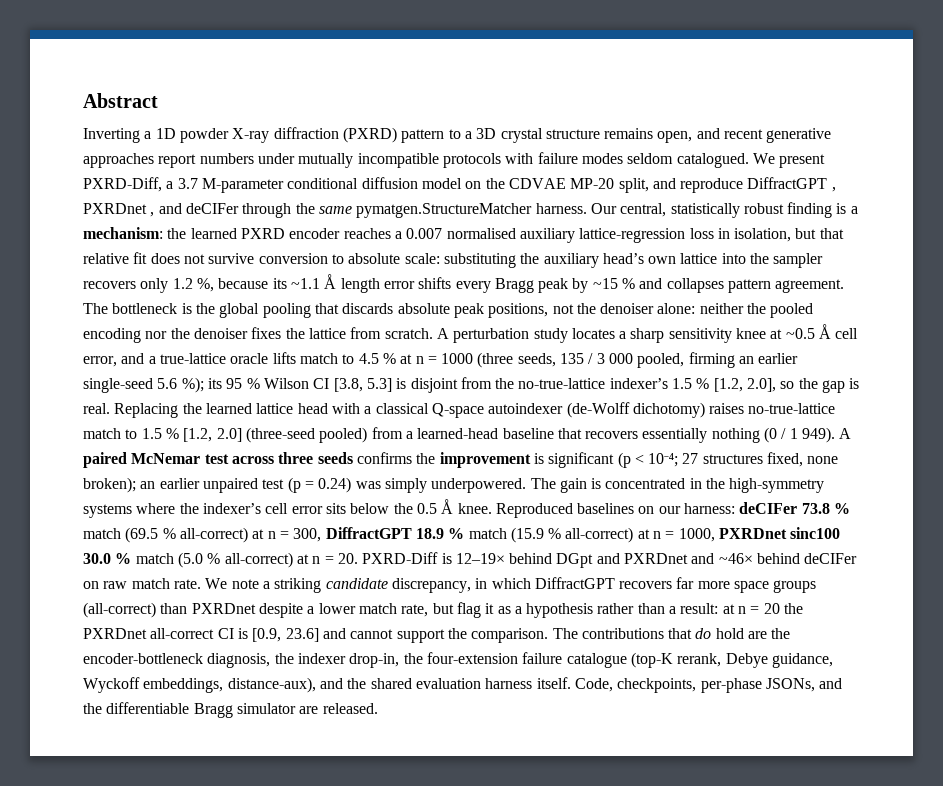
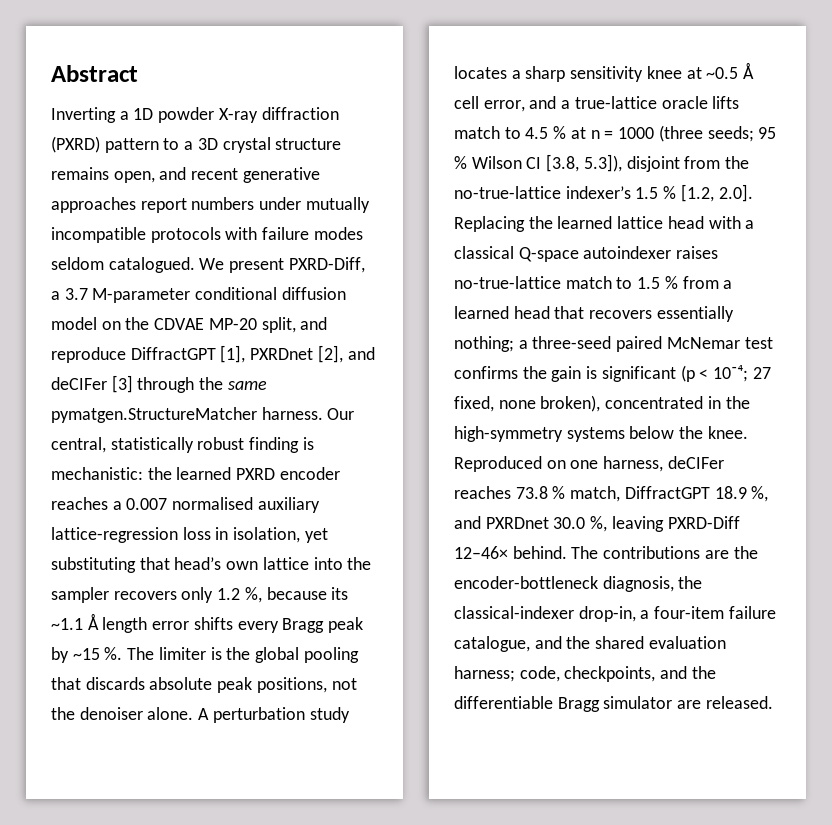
- We present PXRD-Diff, a 3.7 M-parameter conditional diffusion model on the CDVAE MP-20 split, and reproduce DiffractGPT , PXRDnet , and deCIFer through the same pymatgen.StructureMatcher harness.
+ We present PXRD-Diff, a 3.7 M-parameter conditional diffusion model on the CDVAE MP-20 split, and reproduce DiffractGPT [1], PXRDnet [2], and deCIFer [3] through the same pymatgen.StructureMatcher harness.
- Our central, statistically robust finding is a mechanism: the learned PXRD encoder reaches a 0.007 normalised auxiliary lattice-regression loss in isolation, but that relative fit does not survive conversion to absolute scale: substituting the auxiliary head’s own lattice into the sampler recovers only 1.2 %, because its ~1.1 Å length error shifts every Bragg peak by ~15 % and collapses pattern agreement. The bottleneck is the global pooling that discards absolute peak positions, not the denoiser alone: neither the pooled encoding nor the denoiser fixes the lattice from scratch.
+ Our central, statistically robust finding is mechanistic: the learned PXRD encoder reaches a 0.007 normalised auxiliary lattice-regression loss in isolation, yet substituting that head’s own lattice into the sampler recovers only 1.2 %, because its ~1.1 Å length error shifts every Bragg peak by ~15 %. The limiter is the global pooling that discards absolute peak positions, not the denoiser alone.
- A perturbation study locates a sharp sensitivity knee at ~0.5 Å cell error, and a true-lattice oracle lifts match to 4.5 % at n = 1000 (three seeds, 135 / 3 000 pooled, firming an earlier single-seed 5.6 %); its 95 % Wilson CI [3.8, 5.3] is disjoint from the no-true-lattice indexer’s 1.5 % [1.2, 2.0], so the gap is real. Replacing the learned lattice head with a classical Q-space autoindexer (de-Wolff dichotomy) raises no-true-lattice match to 1.5 % [1.2, 2.0] (three-seed pooled) from a learned-head baseline that recovers essentially nothing (0 / 1 949). A paired McNemar test across three seeds confirms the improvement is significant (p < 10⁻⁴;
+ A perturbation study locates a sharp sensitivity knee at ~0.5 Å cell error, and a true-lattice oracle lifts match to 4.5 % at n = 1000 (three seeds; 95 % Wilson CI [3.8, 5.3]), disjoint from the no-true-lattice indexer’s 1.5 % [1.2, 2.0]. Replacing the learned lattice head with a classical Q-space autoindexer raises no-true-lattice match to 1.5 % from a learned head that recovers essentially nothing; a three-seed paired McNemar test confirms the gain is significant (p < 10⁻⁴;
- 27 structures fixed, none broken); an earlier unpaired test (p = 0.24) was simply underpowered. The gain is concentrated in the high-symmetry systems where the indexer’s cell error sits below the 0.5 Å knee. Reproduced baselines on our harness: deCIFer 73.8 % match (69.5 % all-correct) at n = 300, DiffractGPT 18.9 % match (15.9 % all-correct) at n = 1000, PXRDnet sinc100 30.0 % match (5.0 % all-correct) at n = 20. PXRD-Diff is 12–19× behind DGpt and PXRDnet and ~46× behind deCIFer on raw match rate. We note a striking candidate discrepancy, in which DiffractGPT recovers far more space groups (all-correct) than PXRDnet despite a lower match rate, but flag it as a hypothesis rather than a result: at n = 20 the PXRDnet all-correct CI is [0.9, 23.6] and cannot support the comparison. The contributions that do hold are the encoder-bottleneck diagnosis, the indexer drop-in, the four-extension failure catalogue (top-K rerank, Debye guidance, Wyckoff embeddings, distance-aux), and the shared evaluation harness itself. Code, checkpoints, per-phase JSONs, and the differentiable Bragg simulator are released.
+ 27 fixed, none broken), concentrated in the high-symmetry systems below the knee. Reproduced on one harness, deCIFer reaches 73.8 % match, DiffractGPT 18.9 %, and PXRDnet 30.0 %, leaving PXRD-Diff 12–46× behind. The contributions are the encoder-bottleneck diagnosis, the classical-indexer drop-in, a four-item failure catalogue, and the shared evaluation harness; code, checkpoints, and the differentiable Bragg simulator are released.

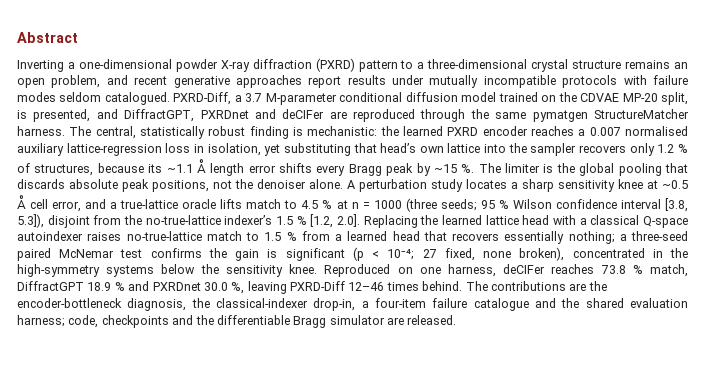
- Inverting a 1D powder X-ray diffraction (PXRD) pattern to a 3D crystal structure remains open, and recent generative approaches report numbers under mutually incompatible protocols with failure modes seldom catalogued.
+ Inverting a one-dimensional powder X-ray diffraction (PXRD) pattern to a three-dimensional crystal structure remains an open problem, and recent generative approaches report results under mutually incompatible protocols with failure modes seldom catalogued.
- We present PXRD-Diff, a 3.7 M-parameter conditional diffusion model on the CDVAE MP-20 split, and reproduce DiffractGPT [1], PXRDnet [2], and deCIFer [3] through the same pymatgen.StructureMatcher harness. Our central, statistically robust finding is mechanistic: the learned PXRD encoder reaches a 0.007 normalised auxiliary lattice-regression loss in isolation, yet substituting that head’s own lattice into the sampler recovers only 1.2 %, because its ~1.1 Å length error shifts every Bragg peak by ~15 %.
+ PXRD-Diff, a 3.7 M-parameter conditional diffusion model trained on the CDVAE MP-20 split, is presented, and DiffractGPT, PXRDnet and deCIFer are reproduced through the same pymatgen StructureMatcher harness. The central, statistically robust finding is mechanistic: the learned PXRD encoder reaches a 0.007 normalised auxiliary lattice-regression loss in isolation, yet substituting that head’s own lattice into the sampler recovers only 1.2 % of structures, because its ~1.1 Å length error shifts every Bragg peak by ~15 %.
- 95 % Wilson CI [3.8, 5.3]), disjoint from the no-true-lattice indexer’s 1.5 % [1.2, 2.0]. Replacing the learned lattice head with a classical Q-space autoindexer raises no-true-lattice match to 1.5 % from a learned head that recovers essentially nothing;
+ 95 % Wilson confidence interval [3.8, 5.3]), disjoint from the no-true-lattice indexer’s 1.5 % [1.2, 2.0]. Replacing the learned lattice head with a classical Q-space autoindexer raises no-true-lattice match to 1.5 % from a learned head that recovers essentially nothing;
- 27 fixed, none broken), concentrated in the high-symmetry systems below the knee.
+ 27 fixed, none broken), concentrated in the high-symmetry systems below the sensitivity knee.
- Reproduced on one harness, deCIFer reaches 73.8 % match, DiffractGPT 18.9 %, and PXRDnet 30.0 %, leaving PXRD-Diff 12–46× behind.
+ Reproduced on one harness, deCIFer reaches 73.8 % match, DiffractGPT 18.9 % and PXRDnet 30.0 %, leaving PXRD-Diff 12–46 times behind.
- The contributions are the encoder-bottleneck diagnosis, the classical-indexer drop-in, a four-item failure catalogue, and the shared evaluation harness; code, checkpoints, and the differentiable Bragg simulator are released.
+ The contributions are the encoder-bottleneck diagnosis, the classical-indexer drop-in, a four-item failure catalogue and the shared evaluation harness; code, checkpoints and the differentiable Bragg simulator are released.

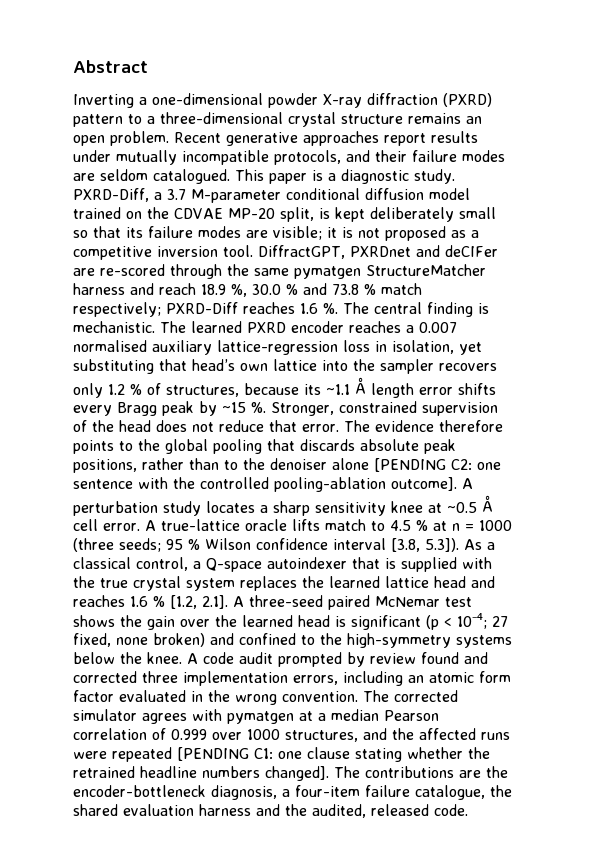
- Inverting a one-dimensional powder X-ray diffraction (PXRD) pattern to a three-dimensional crystal structure remains an open problem, and recent generative approaches report results under mutually incompatible protocols with failure modes seldom catalogued.
+ Inverting a one-dimensional powder X-ray diffraction (PXRD) pattern to a three-dimensional crystal structure remains an open problem. Recent generative approaches report results under mutually incompatible protocols, and their failure modes are seldom catalogued.
+ This paper is a diagnostic study.
- PXRD-Diff, a 3.7 M-parameter conditional diffusion model trained on the CDVAE MP-20 split, is presented, and DiffractGPT, PXRDnet and deCIFer are reproduced through the same pymatgen StructureMatcher harness. The central, statistically robust finding is mechanistic: the learned PXRD encoder reaches a 0.007 normalised auxiliary lattice-regression loss in isolation, yet substituting that head’s own lattice into the sampler recovers only 1.2 % of structures, because its ~1.1 Å length error shifts every Bragg peak by ~15 %.
+ PXRD-Diff, a 3.7 M-parameter conditional diffusion model trained on the CDVAE MP-20 split, is kept deliberately small so that its failure modes are visible; it is not proposed as a competitive inversion tool. DiffractGPT, PXRDnet and deCIFer are re-scored through the same pymatgen StructureMatcher harness and reach 18.9 %, 30.0 % and 73.8 % match respectively; PXRD-Diff reaches 1.6 %. The central finding is mechanistic. The learned PXRD encoder reaches a 0.007 normalised auxiliary lattice-regression loss in isolation, yet substituting that head’s own lattice into the sampler recovers only 1.2 % of structures, because its ~1.1 Å length error shifts every Bragg peak by ~15 %.
- The limiter is the global pooling that discards absolute peak positions, not the denoiser alone.
+ Stronger, constrained supervision of the head does not reduce that error. The evidence therefore points to the global pooling that discards absolute peak positions, rather than to the denoiser alone [PENDING C2: one sentence with the controlled pooling-ablation outcome].
- A perturbation study locates a sharp sensitivity knee at ~0.5 Å cell error, and a true-lattice oracle lifts match to 4.5 % at n = 1000 (three seeds; 95 % Wilson confidence interval [3.8, 5.3]), disjoint from the no-true-lattice indexer’s 1.5 % [1.2, 2.0]. Replacing the learned lattice head with a classical Q-space autoindexer raises no-true-lattice match to 1.5 % from a learned head that recovers essentially nothing; a three-seed paired McNemar test confirms the gain is significant (p < 10⁻⁴; 27 fixed, none broken), concentrated in the high-symmetry systems below the sensitivity knee. Reproduced on one harness, deCIFer reaches 73.8 % match, DiffractGPT 18.9 % and PXRDnet 30.0 %, leaving PXRD-Diff 12–46 times behind.
+ A perturbation study locates a sharp sensitivity knee at ~0.5 Å cell error. A true-lattice oracle lifts match to 4.5 % at n = 1000 (three seeds; 95 % Wilson confidence interval [3.8, 5.3]). As a classical control, a Q-space autoindexer that is supplied with the true crystal system replaces the learned lattice head and reaches 1.6 % [1.2, 2.1]. A three-seed paired McNemar test shows the gain over the learned head is significant (p < 10⁻⁴; 27 fixed, none broken) and confined to the high-symmetry systems below the knee. A code audit prompted by review found and corrected three implementation errors, including an atomic form factor evaluated in the wrong convention. The corrected simulator agrees with pymatgen at a median Pearson correlation of 0.999 over 1000 structures, and the affected runs were repeated [PENDING C1: one clause stating whether the retrained headline numbers changed].
- The contributions are the encoder-bottleneck diagnosis, the classical-indexer drop-in, a four-item failure catalogue and the shared evaluation harness; code, checkpoints and the differentiable Bragg simulator are released.
+ The contributions are the encoder-bottleneck diagnosis, a four-item failure catalogue, the shared evaluation harness and the audited, released code.

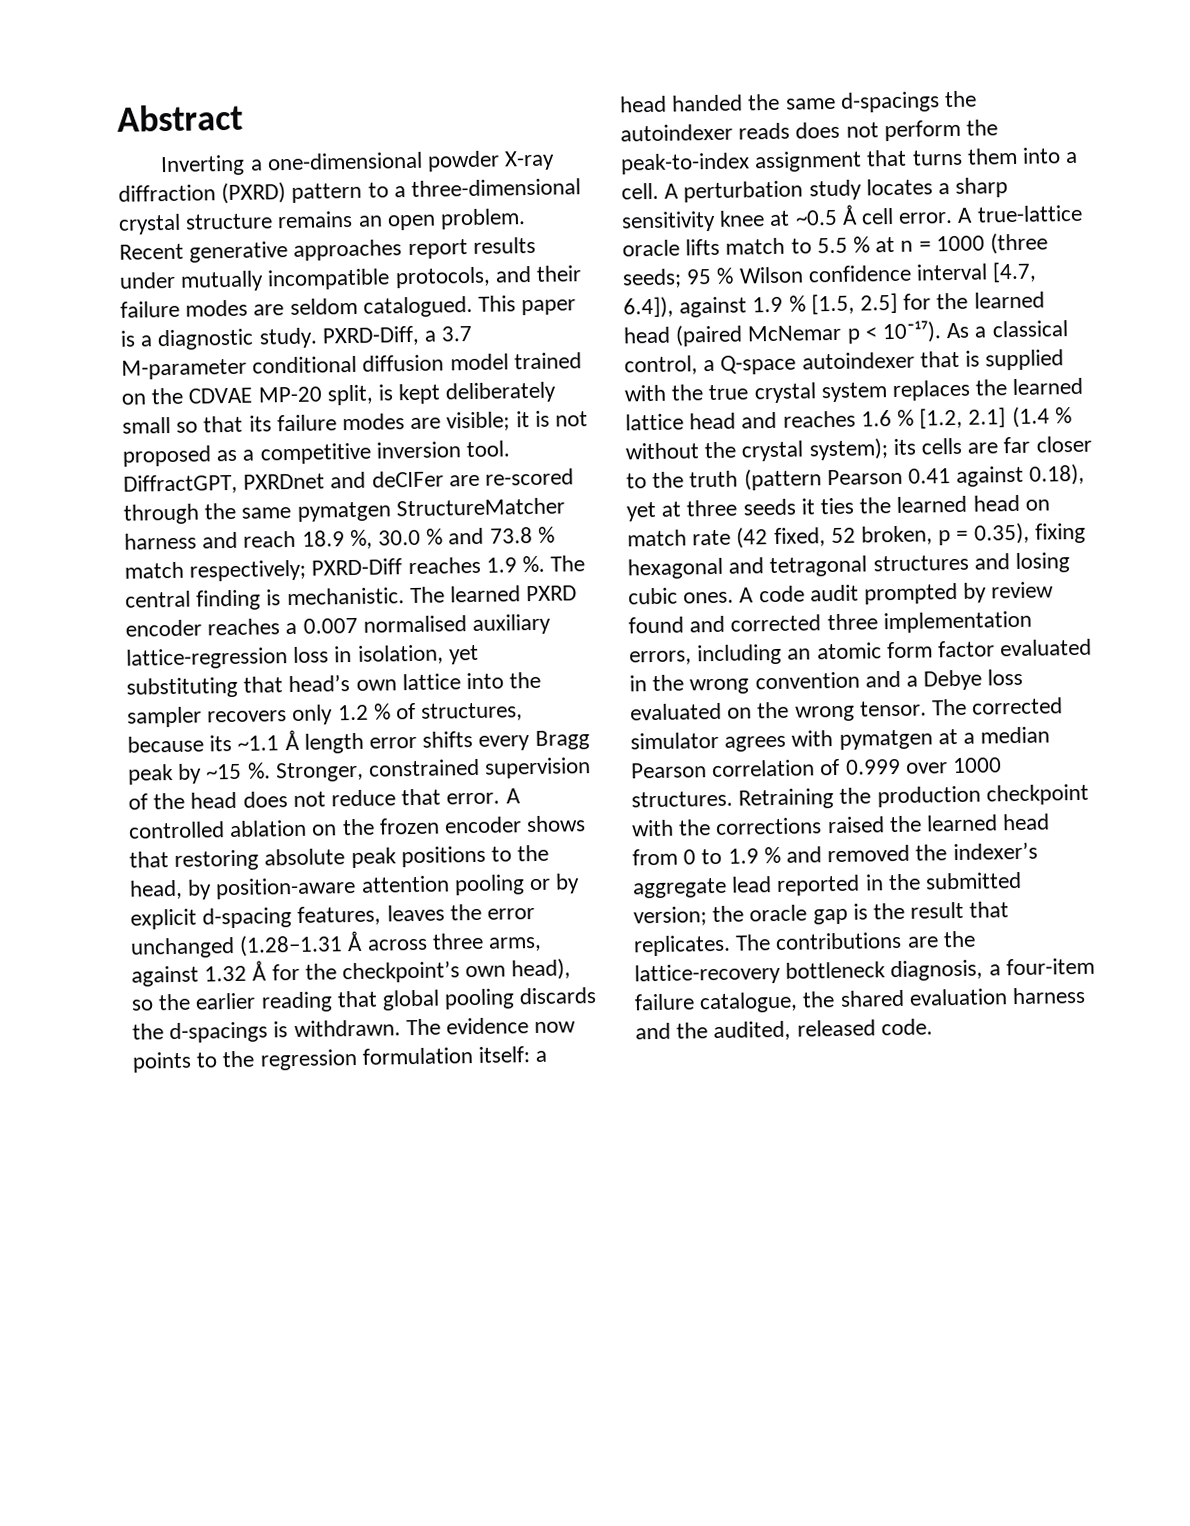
- DiffractGPT, PXRDnet and deCIFer are re-scored through the same pymatgen StructureMatcher harness and reach 18.9 %, 30.0 % and 73.8 % match respectively; PXRD-Diff reaches 1.6 %.
+ DiffractGPT, PXRDnet and deCIFer are re-scored through the same pymatgen StructureMatcher harness and reach 18.9 %, 30.0 % and 73.8 % match respectively; PXRD-Diff reaches 1.9 %.
+ A controlled ablation on the frozen encoder shows that restoring absolute peak positions to the head, by position-aware attention pooling or by explicit d-spacing features, leaves the error unchanged (1.28–1.31 Å across three arms, against 1.32 Å for the checkpoint’s own head), so the earlier reading that global pooling discards the d-spacings is withdrawn.
- The evidence therefore points to the global pooling that discards absolute peak positions, rather than to the denoiser alone [PENDING C2: one sentence with the controlled pooling-ablation outcome].
+ The evidence now points to the regression formulation itself: a head handed the same d-spacings the autoindexer reads does not perform the peak-to-index assignment that turns them into a cell.
- A true-lattice oracle lifts match to 4.5 % at n = 1000 (three seeds; 95 % Wilson confidence interval [3.8, 5.3]). As a classical control, a Q-space autoindexer that is supplied with the true crystal system replaces the learned lattice head and reaches 1.6 % [1.2, 2.1]. A three-seed paired McNemar test shows the gain over the learned head is significant (p < 10⁻⁴; 27 fixed, none broken) and confined to the high-symmetry systems below the knee.
+ A true-lattice oracle lifts match to 5.5 % at n = 1000 (three seeds; 95 % Wilson confidence interval [4.7, 6.4]), against 1.9 % [1.5, 2.5] for the learned head (paired McNemar p < 10⁻¹⁷). As a classical control, a Q-space autoindexer that is supplied with the true crystal system replaces the learned lattice head and reaches 1.6 % [1.2, 2.1] (1.4 % without the crystal system); its cells are far closer to the truth (pattern Pearson 0.41 against 0.18), yet at three seeds it ties the learned head on match rate (42 fixed, 52 broken, p = 0.35), fixing hexagonal and tetragonal structures and losing cubic ones.
- A code audit prompted by review found and corrected three implementation errors, including an atomic form factor evaluated in the wrong convention.
+ A code audit prompted by review found and corrected three implementation errors, including an atomic form factor evaluated in the wrong convention and a Debye loss evaluated on the wrong tensor.
- The corrected simulator agrees with pymatgen at a median Pearson correlation of 0.999 over 1000 structures, and the affected runs were repeated [PENDING C1: one clause stating whether the retrained headline numbers changed].
+ The corrected simulator agrees with pymatgen at a median Pearson correlation of 0.999 over 1000 structures. Retraining the production checkpoint with the corrections raised the learned head from 0 to 1.9 % and removed the indexer’s aggregate lead reported in the submitted version; the oracle gap is the result that replicates.
- The contributions are the encoder-bottleneck diagnosis, a four-item failure catalogue, the shared evaluation harness and the audited, released code.
+ The contributions are the lattice-recovery bottleneck diagnosis, a four-item failure catalogue, the shared evaluation harness and the audited, released code.

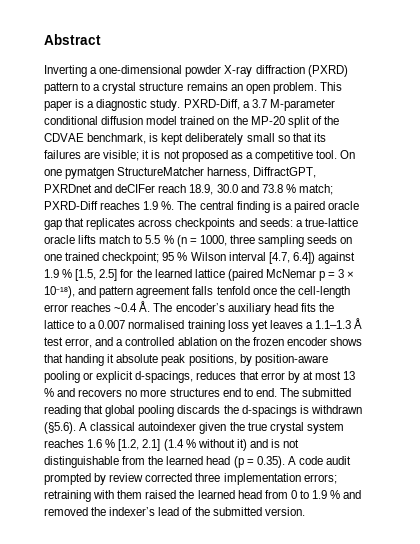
- Inverting a one-dimensional powder X-ray diffraction (PXRD) pattern to a three-dimensional crystal structure remains an open problem.
+ Inverting a one-dimensional powder X-ray diffraction (PXRD) pattern to a crystal structure remains an open problem.
- Recent generative approaches report results under mutually incompatible protocols, and their failure modes are seldom catalogued.
- PXRD-Diff, a 3.7 M-parameter conditional diffusion model trained on the CDVAE MP-20 split, is kept deliberately small so that its failure modes are visible; it is not proposed as a competitive inversion tool. DiffractGPT, PXRDnet and deCIFer are re-scored through the same pymatgen StructureMatcher harness and reach 18.9 %, 30.0 % and 73.8 % match respectively; PXRD-Diff reaches 1.9 %.
+ PXRD-Diff, a 3.7 M-parameter conditional diffusion model trained on the MP-20 split of the CDVAE benchmark, is kept deliberately small so that its failures are visible; it is not proposed as a competitive tool. On one pymatgen StructureMatcher harness, DiffractGPT, PXRDnet and deCIFer reach 18.9, 30.0 and 73.8 % match; PXRD-Diff reaches 1.9 %.
- The central finding is mechanistic. The learned PXRD encoder reaches a 0.007 normalised auxiliary lattice-regression loss in isolation, yet substituting that head’s own lattice into the sampler recovers only 1.2 % of structures, because its ~1.1 Å length error shifts every Bragg peak by ~15 %. Stronger, constrained supervision of the head does not reduce that error. A controlled ablation on the frozen encoder shows that restoring absolute peak positions to the head, by position-aware attention pooling or by explicit d-spacing features, leaves the error unchanged (1.28–1.31 Å across three arms, against 1.32 Å for the checkpoint’s own head), so the earlier reading that global pooling discards the d-spacings is withdrawn. The evidence now points to the regression formulation itself: a head handed the same d-spacings the autoindexer reads does not perform the peak-to-index assignment that turns them into a cell. A perturbation study locates a sharp sensitivity knee at ~0.5 Å cell error. A true-lattice oracle lifts match to 5.5 % at n = 1000 (three seeds; 95 % Wilson confidence interval [4.7, 6.4]), against 1.9 % [1.5, 2.5] for the learned head (paired McNemar p < 10⁻¹⁷). As a classical control, a Q-space autoindexer that is supplied with the true crystal system replaces the learned lattice head and reaches 1.6 % [1.2, 2.1] (1.4 % without the crystal system); its cells are far closer to the truth (pattern Pearson 0.41 against 0.18), yet at three seeds it ties the learned head on match rate (42 fixed, 52 broken, p = 0.35), fixing hexagonal and tetragonal structures and losing cubic ones. A code audit prompted by review found and corrected three implementation errors, including an atomic form factor evaluated in the wrong convention and a Debye loss evaluated on the wrong tensor. The corrected simulator agrees with pymatgen at a median Pearson correlation of 0.999 over 1000 structures. Retraining the production checkpoint with the corrections raised the learned head from 0 to 1.9 % and removed the indexer’s aggregate lead reported in the submitted version; the oracle gap is the result that replicates. The contributions are the lattice-recovery bottleneck diagnosis, a four-item failure catalogue, the shared evaluation harness and the audited, released code.
+ The central finding is a paired oracle gap that replicates across checkpoints and seeds: a true-lattice oracle lifts match to 5.5 % (n = 1000, three sampling seeds on one trained checkpoint; 95 % Wilson interval [4.7, 6.4]) against 1.9 % [1.5, 2.5] for the learned lattice (paired McNemar p = 3 × 10⁻¹⁸), and pattern agreement falls tenfold once the cell-length error reaches ~0.4 Å. The encoder’s auxiliary head fits the lattice to a 0.007 normalised training loss yet leaves a 1.1–1.3 Å test error, and a controlled ablation on the frozen encoder shows that handing it absolute peak positions, by position-aware pooling or explicit d-spacings, reduces that error by at most 13 % and recovers no more structures end to end. The submitted reading that global pooling discards the d-spacings is withdrawn (§5.6). A classical autoindexer given the true crystal system reaches 1.6 % [1.2, 2.1] (1.4 % without it) and is not distinguishable from the learned head (p = 0.35). A code audit prompted by review corrected three implementation errors; retraining with them raised the learned head from 0 to 1.9 % and removed the indexer’s lead of the submitted version.

